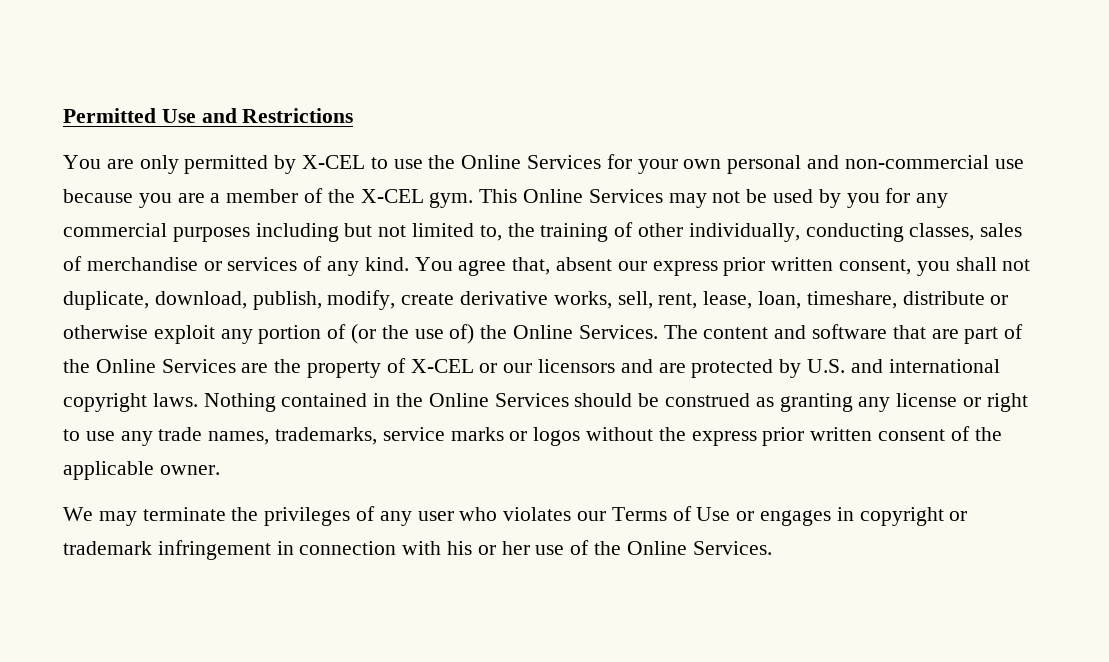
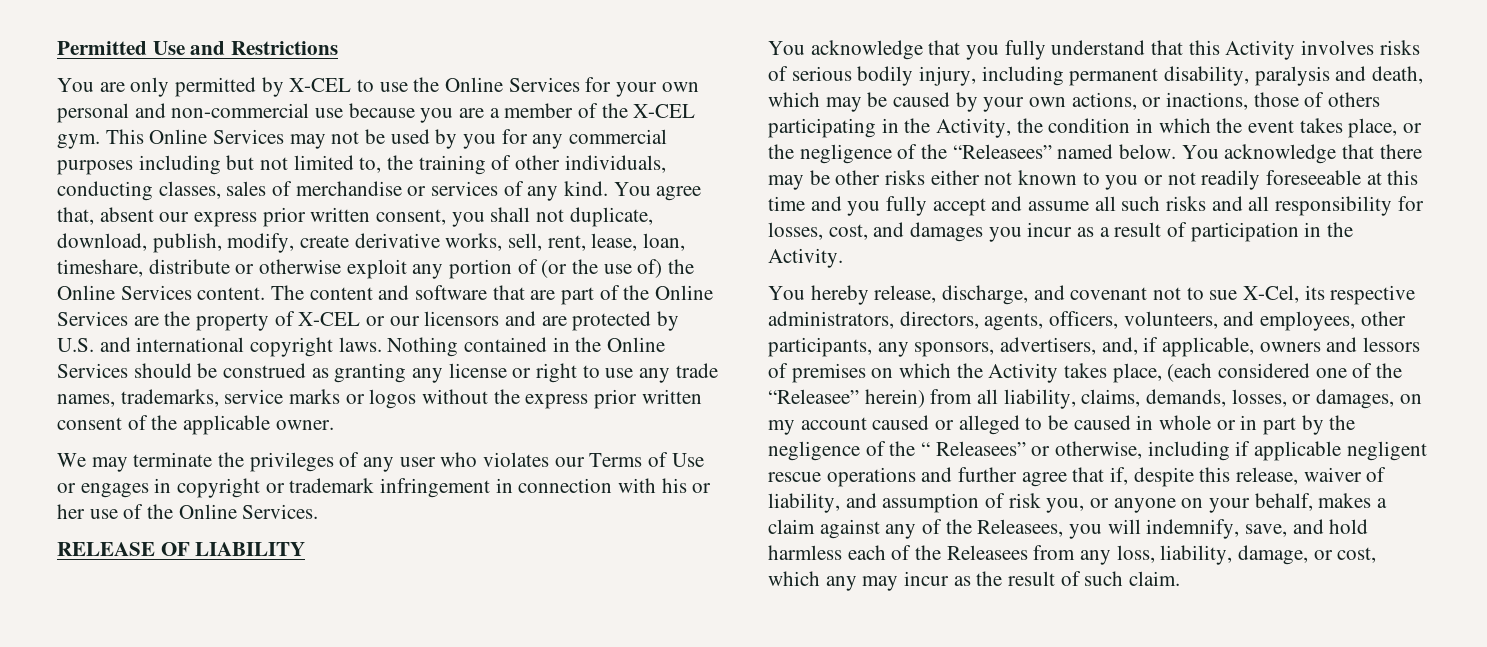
- This Online Services may not be used by you for any commercial purposes including but not limited to, the training of other individually, conducting classes, sales of merchandise or services of any kind.
+ This Online Services may not be used by you for any commercial purposes including but not limited to, the training of other individuals, conducting classes, sales of merchandise or services of any kind.
- You agree that, absent our express prior written consent, you shall not duplicate, download, publish, modify, create derivative works, sell, rent, lease, loan, timeshare, distribute or otherwise exploit any portion of (or the use of) the Online Services.
+ You agree that, absent our express prior written consent, you shall not duplicate, download, publish, modify, create derivative works, sell, rent, lease, loan, timeshare, distribute or otherwise exploit any portion of (or the use of) the Online Services content.
+ RELEASE OF LIABILITY
+ You acknowledge that you fully understand that this Activity involves risks of serious bodily injury, including permanent disability, paralysis and death, which may be caused by your own actions, or inactions, those of others participating in the Activity, the condition in which the event takes place, or the negligence of the “Releasees” named below. You acknowledge that there may be other risks either not known to you or not readily foreseeable at this time and you fully accept and assume all such risks and all responsibility for losses, cost, and damages you incur as a result of participation in the Activity.
+ You hereby release, discharge, and covenant not to sue X-Cel, its respective administrators, directors, agents, officers, volunteers, and employees, other participants, any sponsors, advertisers, and, if applicable, owners and lessors of premises on which the Activity takes place, (each considered one of the “Releasee” herein) from all liability, claims, demands, losses, or damages, on my account caused or alleged to be caused in whole or in part by the negligence of the “ Releasees” or otherwise, including if applicable negligent rescue operations and further agree that if, despite this release, waiver of liability, and assumption of risk you, or anyone on your behalf, makes a claim against any of the Releasees, you will indemnify, save, and hold harmless each of the Releasees from any loss, liability, damage, or cost, which any may incur as the result of such claim.

